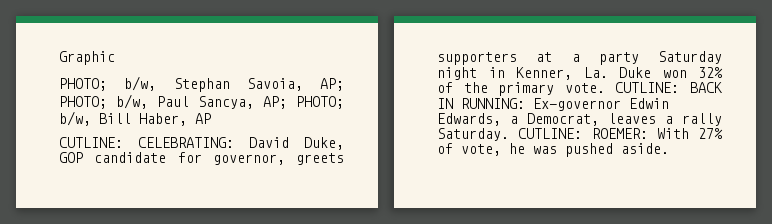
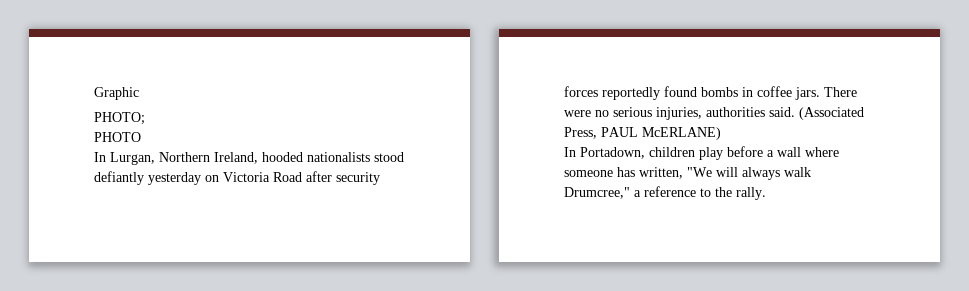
- PHOTO; b/w, Stephan Savoia, AP; PHOTO; b/w, Paul Sancya, AP; PHOTO; b/w, Bill Haber, AP
- CUTLINE: CELEBRATING: David Duke, GOP candidate for governor, greets supporters at a party Saturday night in Kenner, La. Duke won 32% of the primary vote. CUTLINE: BACK IN RUNNING: Ex-governor Edwin Edwards, a Democrat, leaves a rally Saturday. CUTLINE: ROEMER: With 27% of vote, he was pushed aside.
+ PHOTO;
+ PHOTO
+ In Lurgan, Northern Ireland, hooded nationalists stood defiantly yesterday on Victoria Road after security forces reportedly found bombs in coffee jars. There were no serious injuries, authorities said. (Associated Press, PAUL McERLANE)
+ In Portadown, children play before a wall where someone has written, "We will always walk Drumcree," a reference to the rally.

